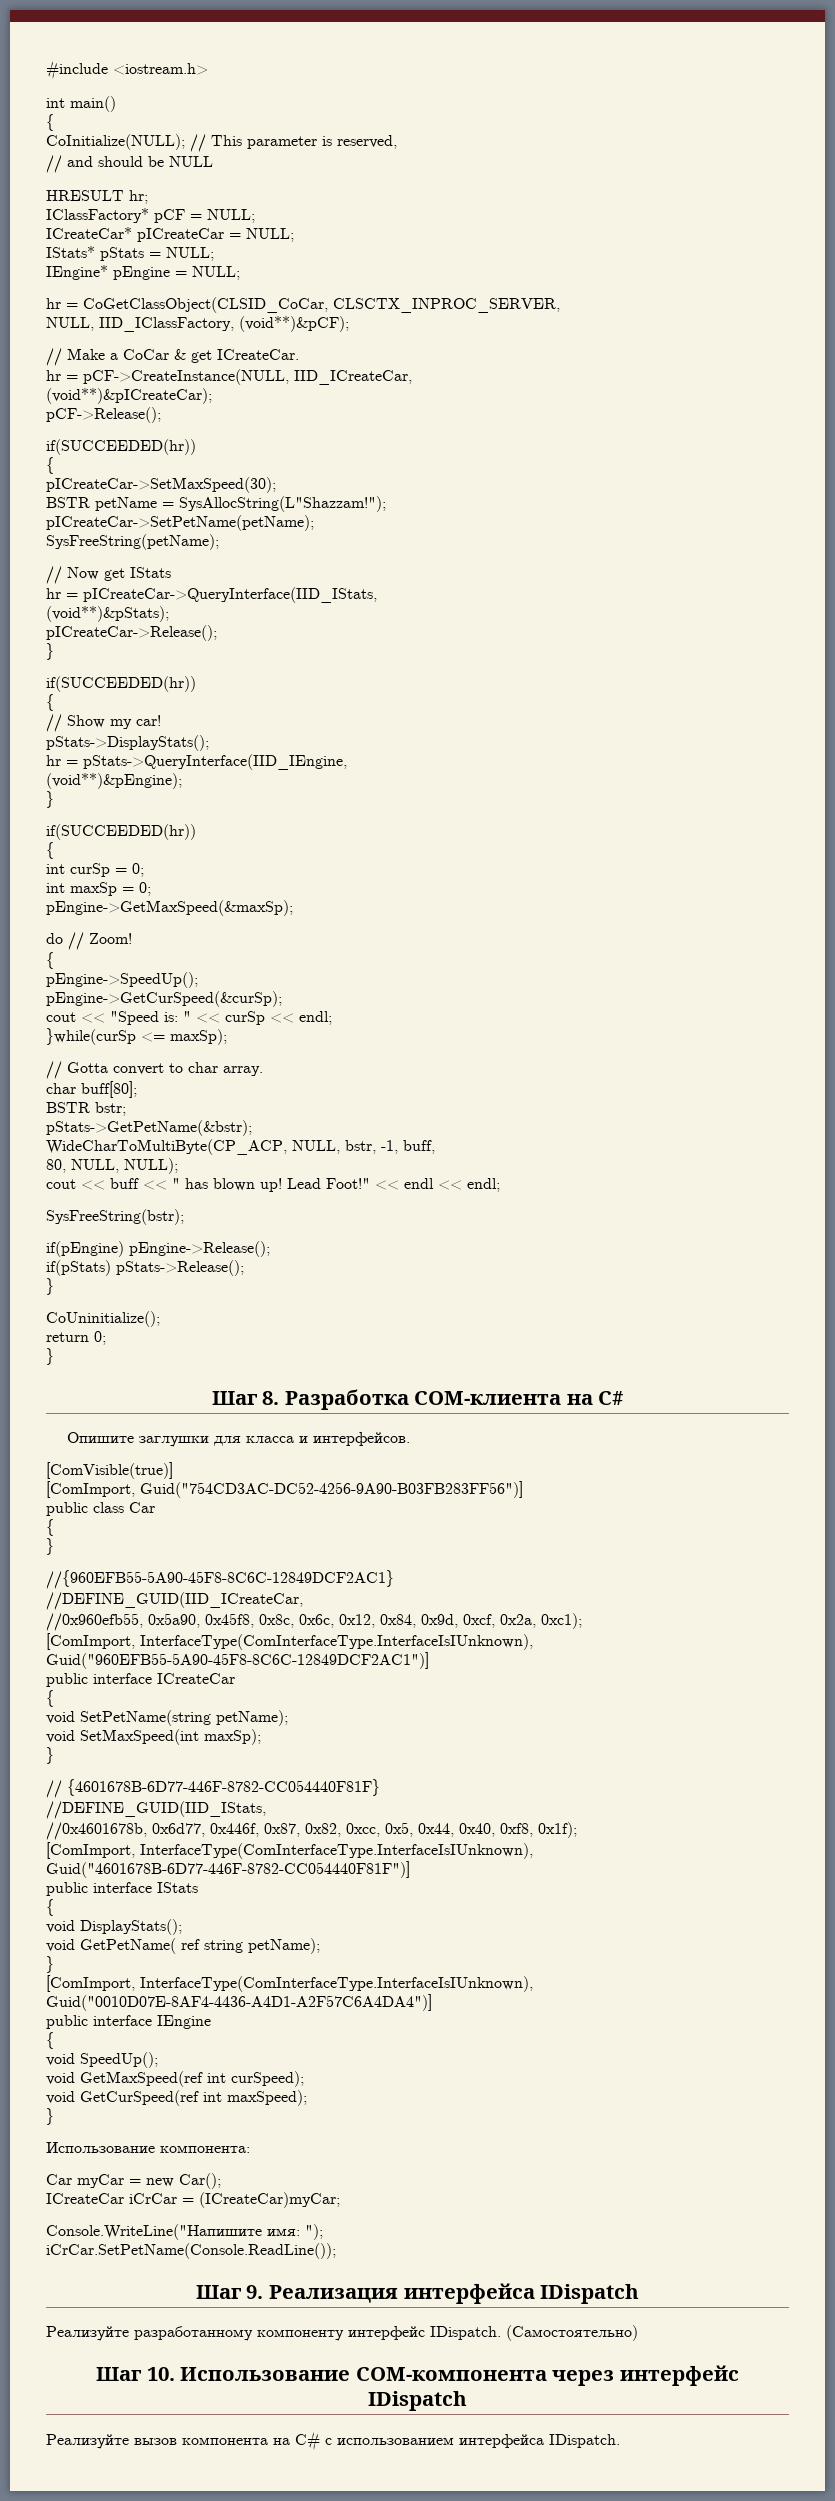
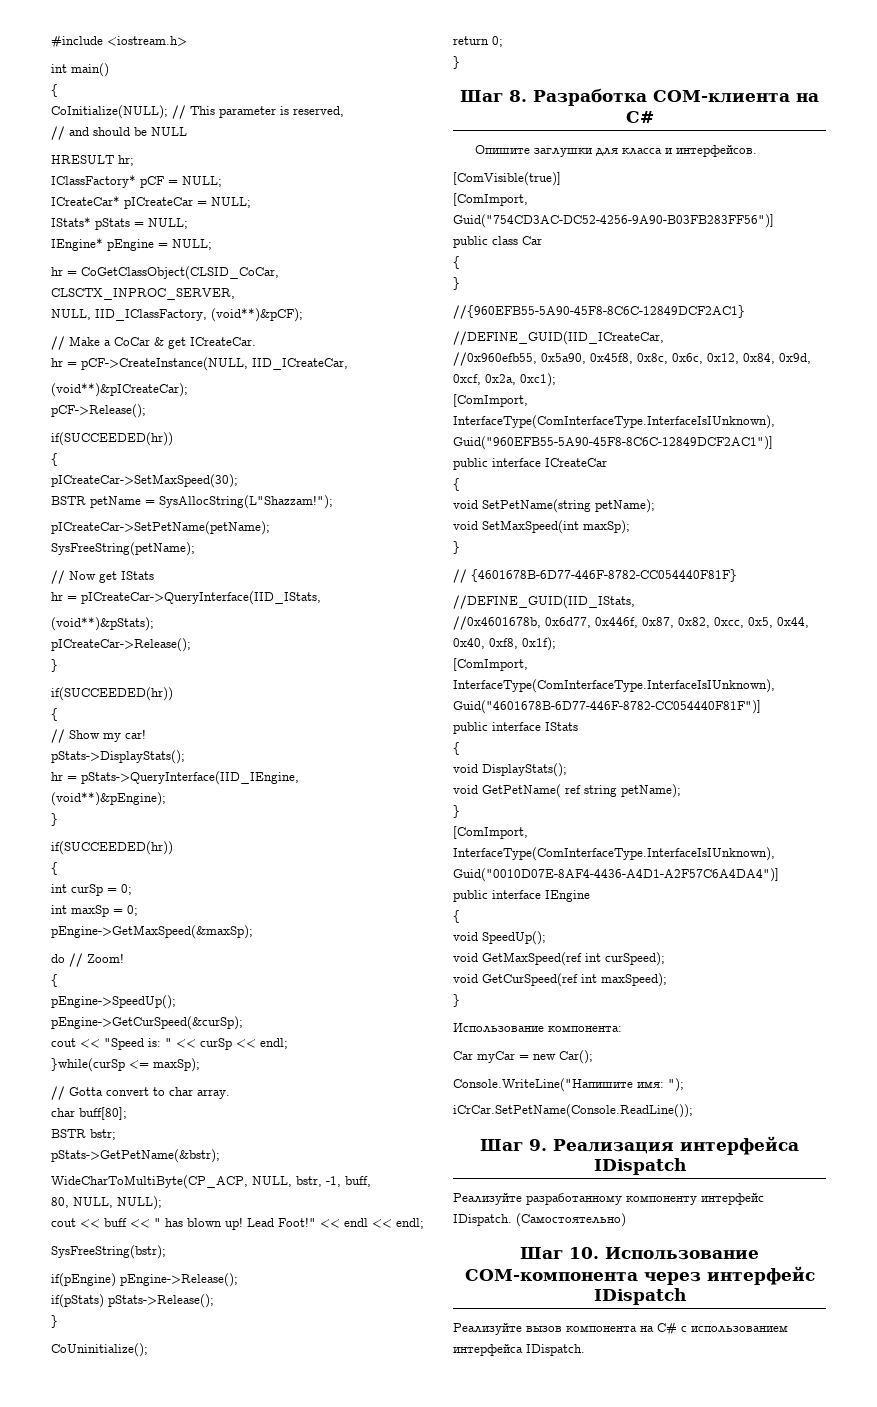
- ICreateCar iCrCar = (ICreateCar)myCar;

